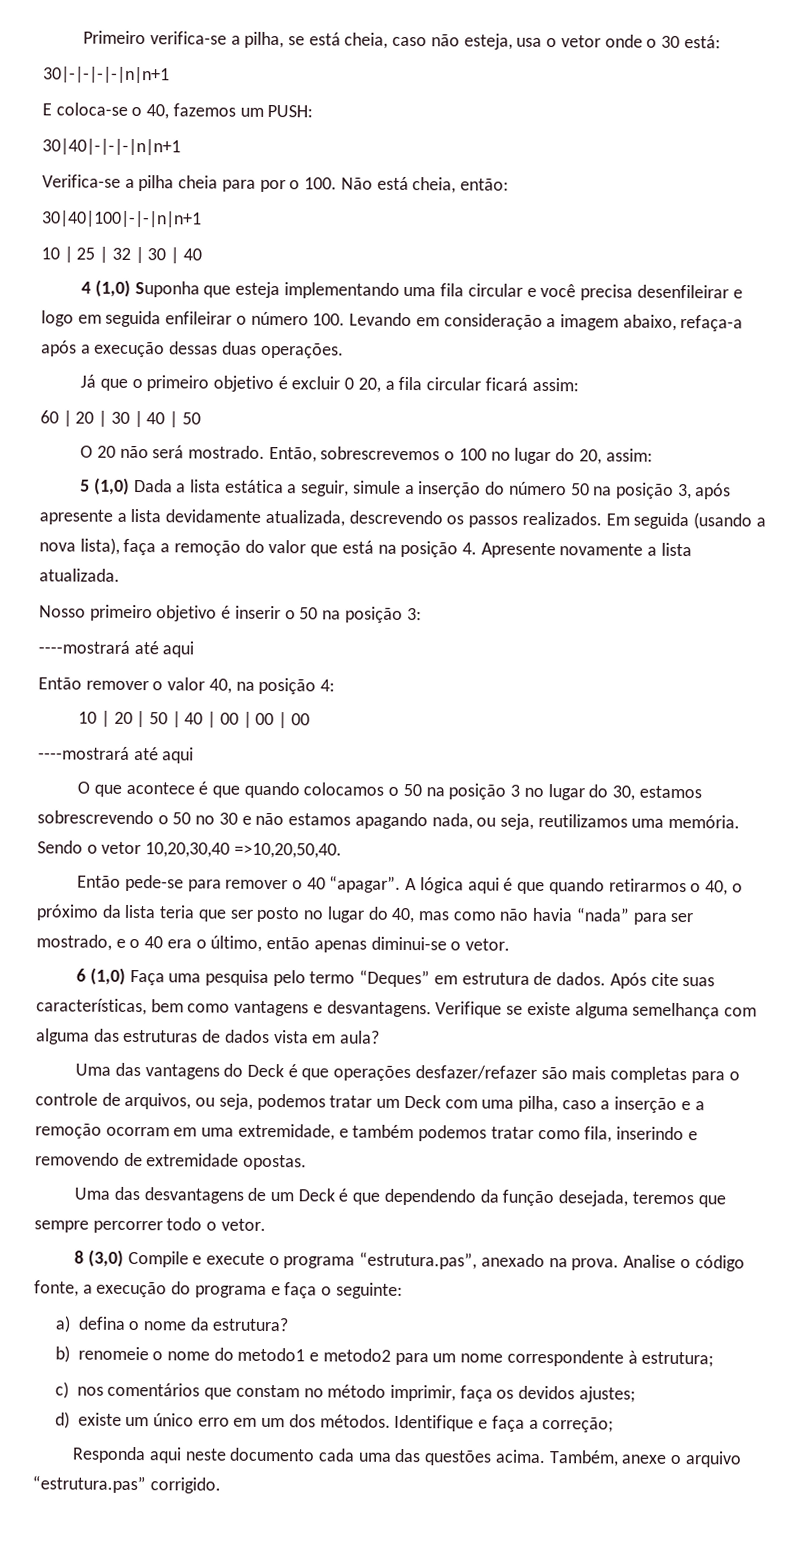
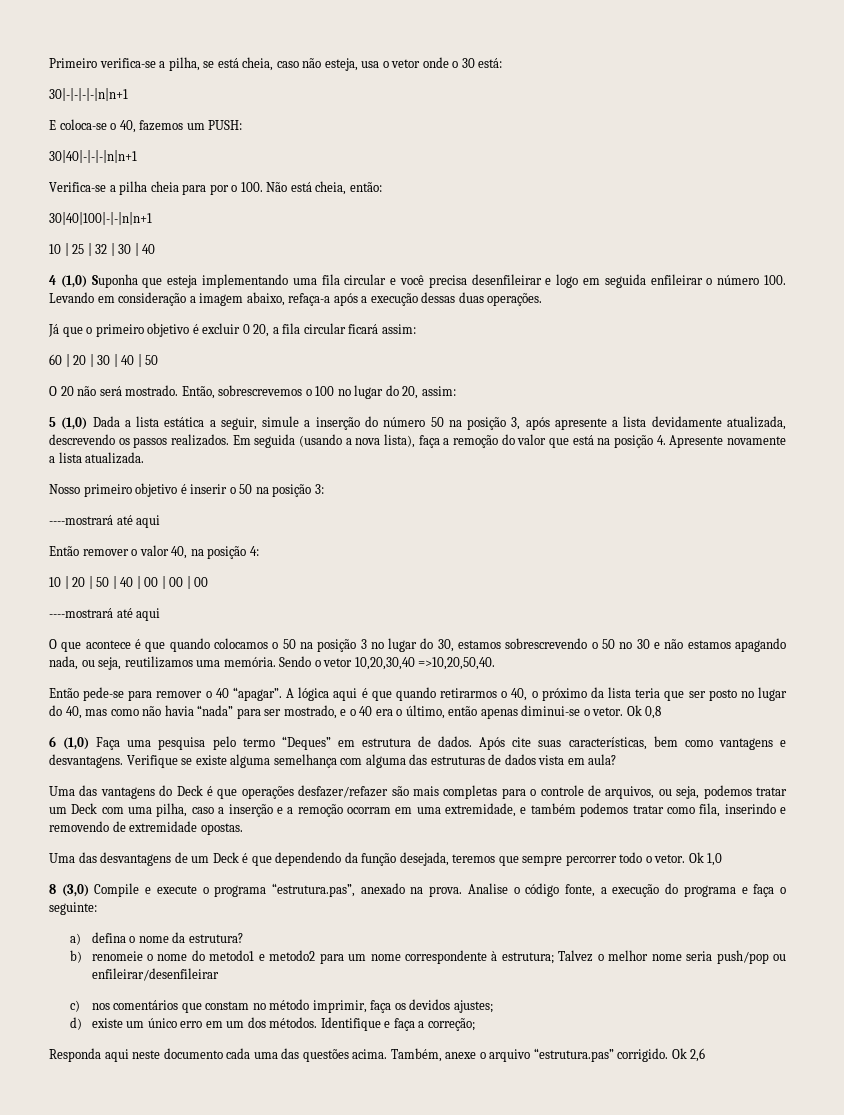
+ Ok 0,8
+ Ok 1,0
- b) renomeie o nome do metodo1 e metodo2 para um nome correspondente à estrutura;
+ b) renomeie o nome do metodo1 e metodo2 para um nome correspondente à estrutura; Talvez o melhor nome seria push/pop ou enfileirar/desenfileirar
+ Ok 2,6

